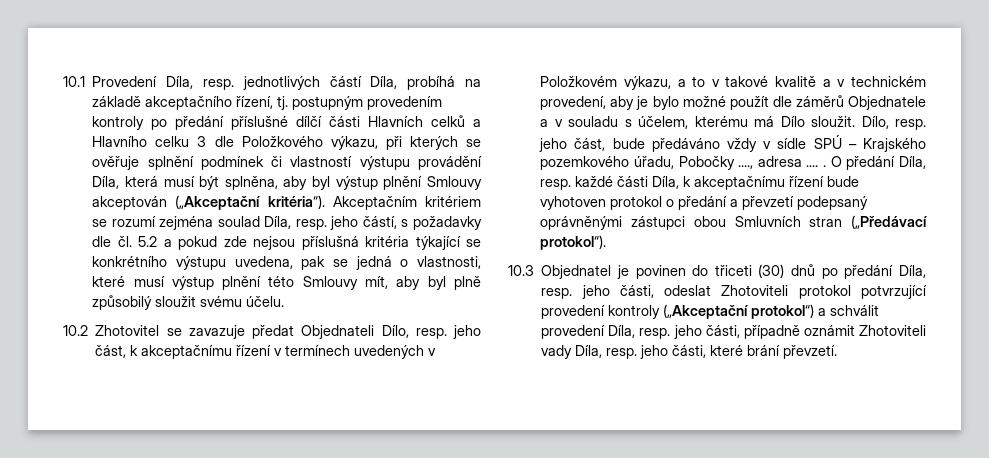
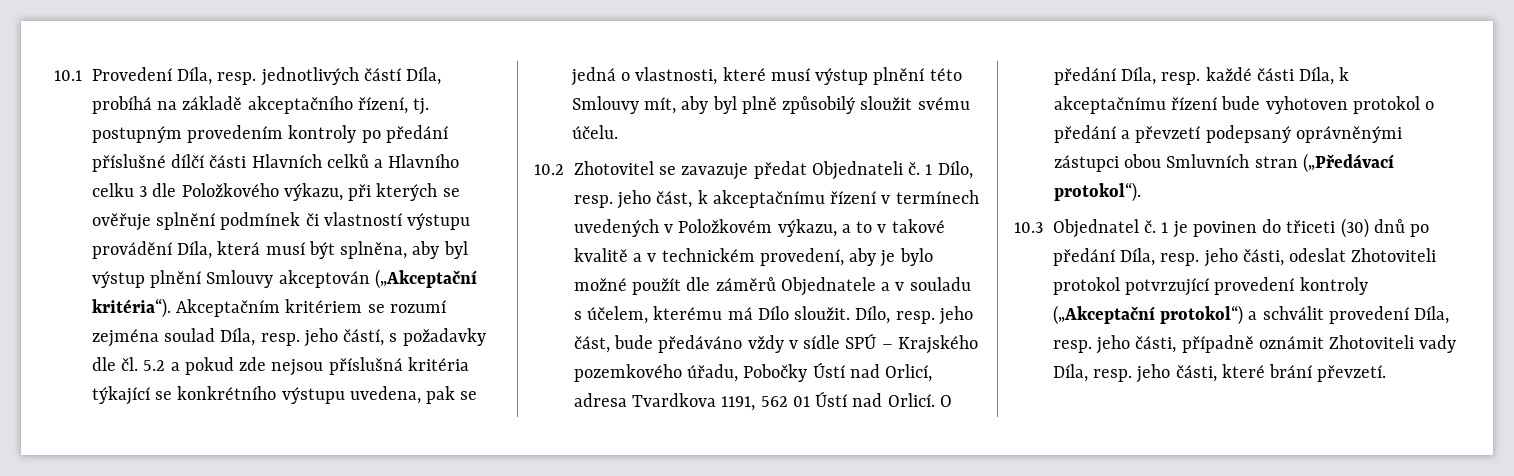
- 10.2 Zhotovitel se zavazuje předat Objednateli Dílo, resp. jeho část, k akceptačnímu řízení v termínech uvedených v Položkovém výkazu, a to v takové kvalitě a v technickém provedení, aby je bylo možné použít dle záměrů Objednatele a v souladu s účelem, kterému má Dílo sloužit.
+ 10.2 Zhotovitel se zavazuje předat Objednateli č. 1 Dílo, resp. jeho část, k akceptačnímu řízení v termínech uvedených v Položkovém výkazu, a to v takové kvalitě a v technickém provedení, aby je bylo možné použít dle záměrů Objednatele a v souladu s účelem, kterému má Dílo sloužit.
- Dílo, resp. jeho část, bude předáváno vždy v sídle SPÚ – Krajského pozemkového úřadu, Pobočky ...., adresa .... .
+ Dílo, resp. jeho část, bude předáváno vždy v sídle SPÚ – Krajského pozemkového úřadu, Pobočky Ústí nad Orlicí, adresa Tvardkova 1191, 562 01 Ústí nad Orlicí.
- 10.3 Objednatel je povinen do třiceti (30) dnů po předání Díla, resp. jeho části, odeslat Zhotoviteli protokol potvrzující provedení kontroly („Akceptační protokol“) a schválit provedení Díla, resp. jeho části, případně oznámit Zhotoviteli vady Díla, resp. jeho části, které brání převzetí.
+ 10.3 Objednatel č. 1 je povinen do třiceti (30) dnů po předání Díla, resp. jeho části, odeslat Zhotoviteli protokol potvrzující provedení kontroly („Akceptační protokol“) a schválit provedení Díla, resp. jeho části, případně oznámit Zhotoviteli vady Díla, resp. jeho části, které brání převzetí.

